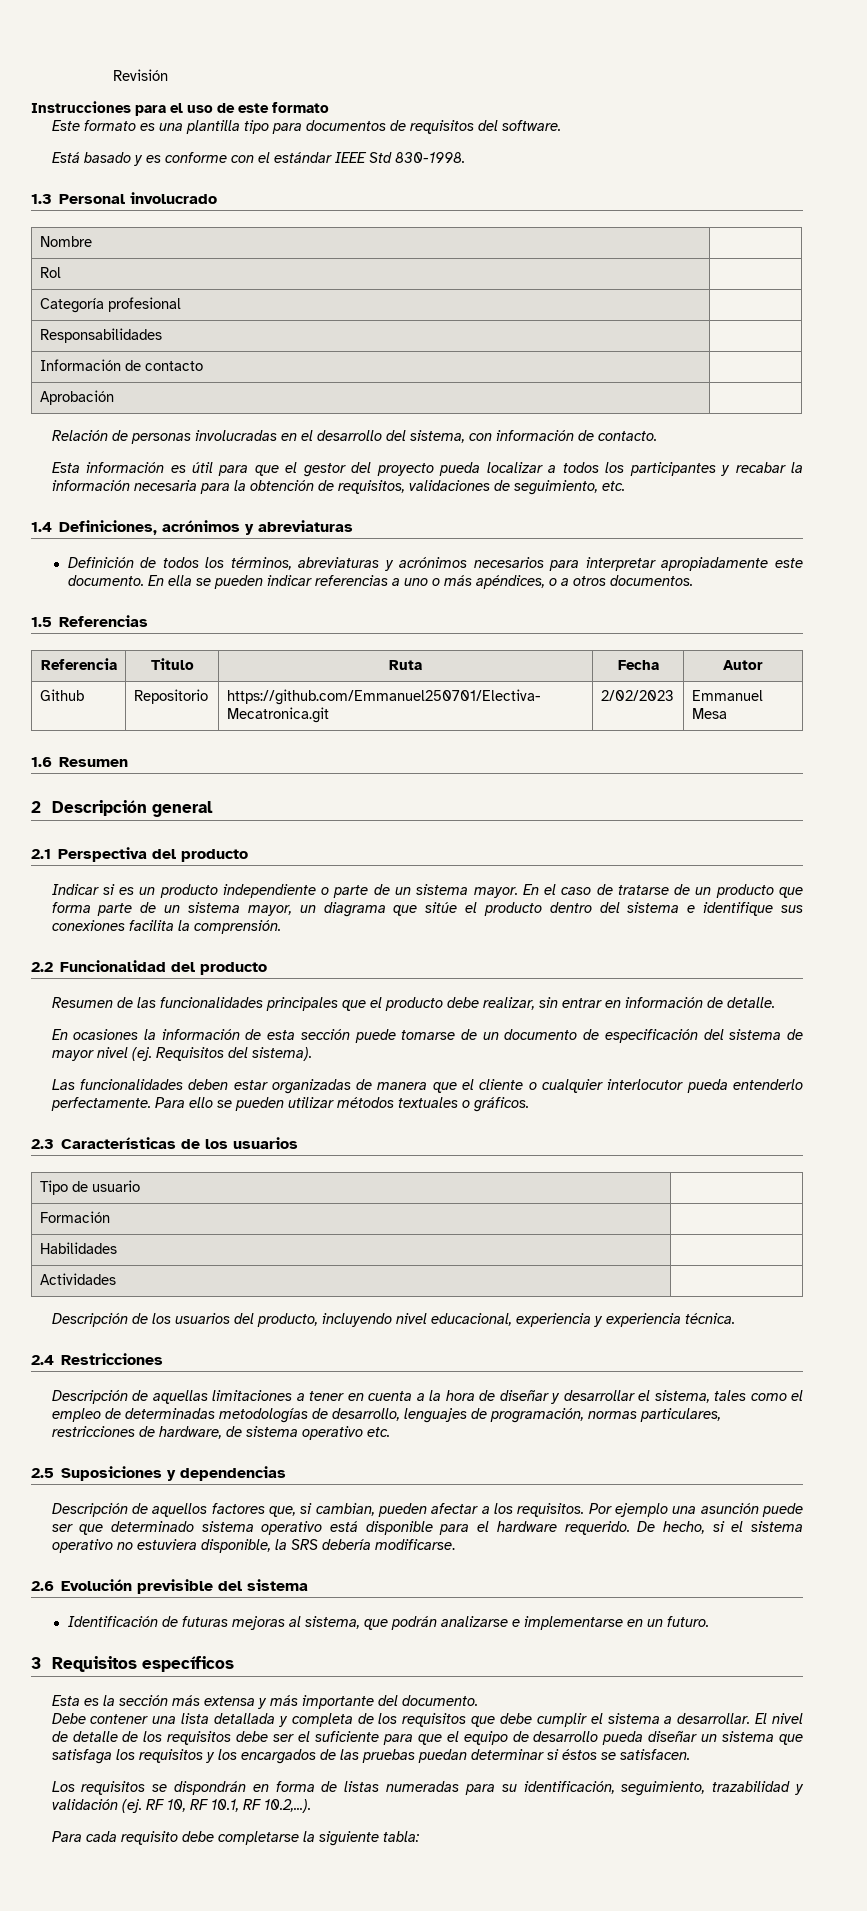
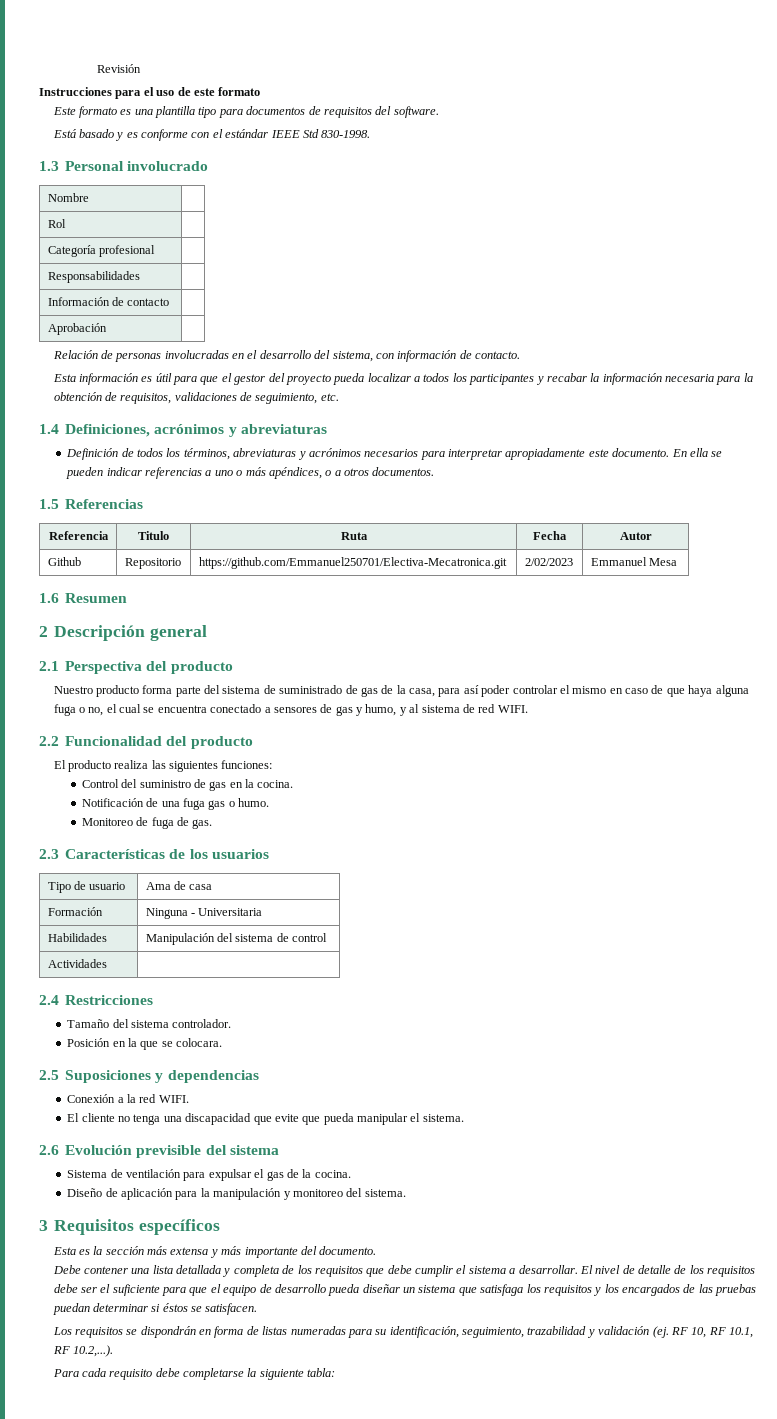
- Indicar si es un producto independiente o parte de un sistema mayor. En el caso de tratarse de un producto que forma parte de un sistema mayor, un diagrama que sitúe el producto dentro del sistema e identifique sus conexiones facilita la comprensión.
+ Nuestro producto forma parte del sistema de suministrado de gas de la casa, para así poder controlar el mismo en caso de que haya alguna fuga o no, el cual se encuentra conectado a sensores de gas y humo, y al sistema de red WIFI.
  2.2 Funcionalidad del producto
- Resumen de las funcionalidades principales que el producto debe realizar, sin entrar en información de detalle.
- En ocasiones la información de esta sección puede tomarse de un documento de especificación del sistema de mayor nivel (ej. Requisitos del sistema).
- Las funcionalidades deben estar organizadas de manera que el cliente o cualquier interlocutor pueda entenderlo perfectamente. Para ello se pueden utilizar métodos textuales o gráficos.
+ El producto realiza las siguientes funciones:
+ Control del suministro de gas en la cocina.
+ Notificación de una fuga gas o humo.
+ Monitoreo de fuga de gas.
- Tipo de usuario |
- Formación |
- Habilidades |
+ Tipo de usuario | Ama de casa
+ Formación | Ninguna - Universitaria
+ Habilidades | Manipulación del sistema de control
  Actividades |
- Descripción de los usuarios del producto, incluyendo nivel educacional, experiencia y experiencia técnica.
  2.4 Restricciones
- Descripción de aquellas limitaciones a tener en cuenta a la hora de diseñar y desarrollar el sistema, tales como el empleo de determinadas metodologías de desarrollo, lenguajes de programación, normas particulares, restricciones de hardware, de sistema operativo etc.
+ Tamaño del sistema controlador.
+ Posición en la que se colocara.
  2.5 Suposiciones y dependencias
- Descripción de aquellos factores que, si cambian, pueden afectar a los requisitos. Por ejemplo una asunción puede ser que determinado sistema operativo está disponible para el hardware requerido. De hecho, si el sistema operativo no estuviera disponible, la SRS debería modificarse.
+ Conexión a la red WIFI.
+ El cliente no tenga una discapacidad que evite que pueda manipular el sistema.
- Identificación de futuras mejoras al sistema, que podrán analizarse e implementarse en un futuro.
+ Sistema de ventilación para expulsar el gas de la cocina.
+ Diseño de aplicación para la manipulación y monitoreo del sistema.

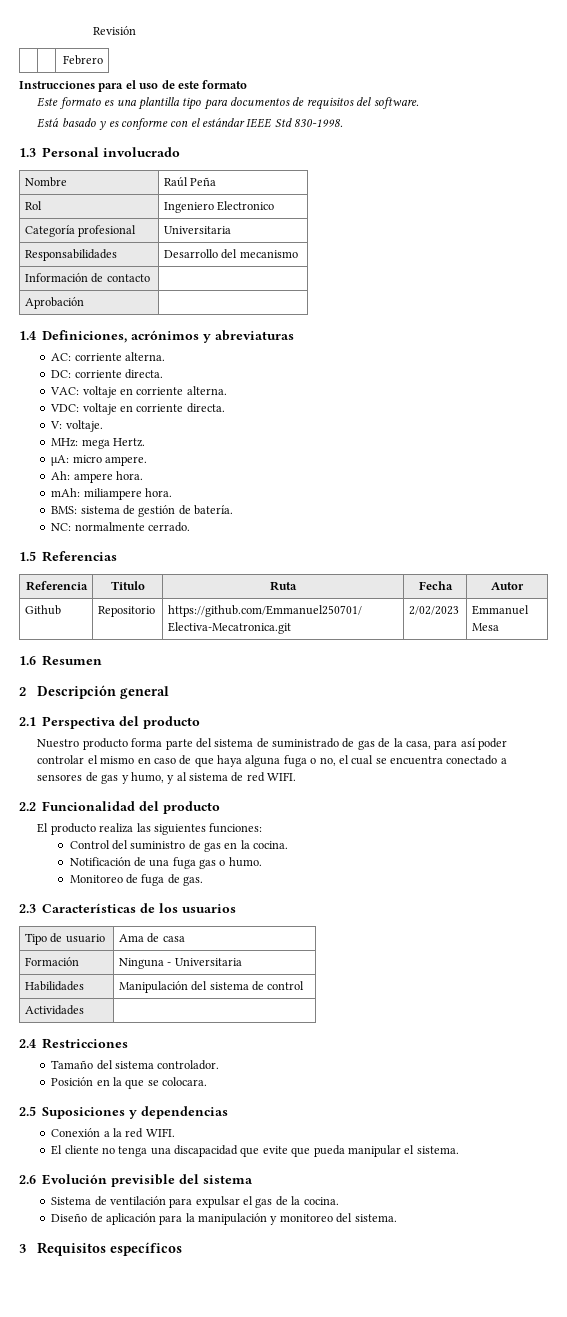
+ | | Febrero
- Nombre |
+ Nombre | Raúl Peña
- Rol |
+ Rol | Ingeniero Electronico
- Categoría profesional |
+ Categoría profesional | Universitaria
- Responsabilidades |
+ Responsabilidades | Desarrollo del mecanismo
- Relación de personas involucradas en el desarrollo del sistema, con información de contacto.
- Esta información es útil para que el gestor del proyecto pueda localizar a todos los participantes y recabar la información necesaria para la obtención de requisitos, validaciones de seguimiento, etc.
- Definición de todos los términos, abreviaturas y acrónimos necesarios para interpretar apropiadamente este documento. En ella se pueden indicar referencias a uno o más apéndices, o a otros documentos.
+ AC: corriente alterna.
+ DC: corriente directa.
+ VAC: voltaje en corriente alterna.
+ VDC: voltaje en corriente directa.
+ V: voltaje.
+ MHz: mega Hertz.
+ µA: micro ampere.
+ Ah: ampere hora.
+ mAh: miliampere hora.
+ BMS: sistema de gestión de batería.
+ NC: normalmente cerrado.
- Esta es la sección más extensa y más importante del documento.
- Debe contener una lista detallada y completa de los requisitos que debe cumplir el sistema a desarrollar. El nivel de detalle de los requisitos debe ser el suficiente para que el equipo de desarrollo pueda diseñar un sistema que satisfaga los requisitos y los encargados de las pruebas puedan determinar si éstos se satisfacen.
- Los requisitos se dispondrán en forma de listas numeradas para su identificación, seguimiento, trazabilidad y validación (ej. RF 10, RF 10.1, RF 10.2,...).
- Para cada requisito debe completarse la siguiente tabla:

